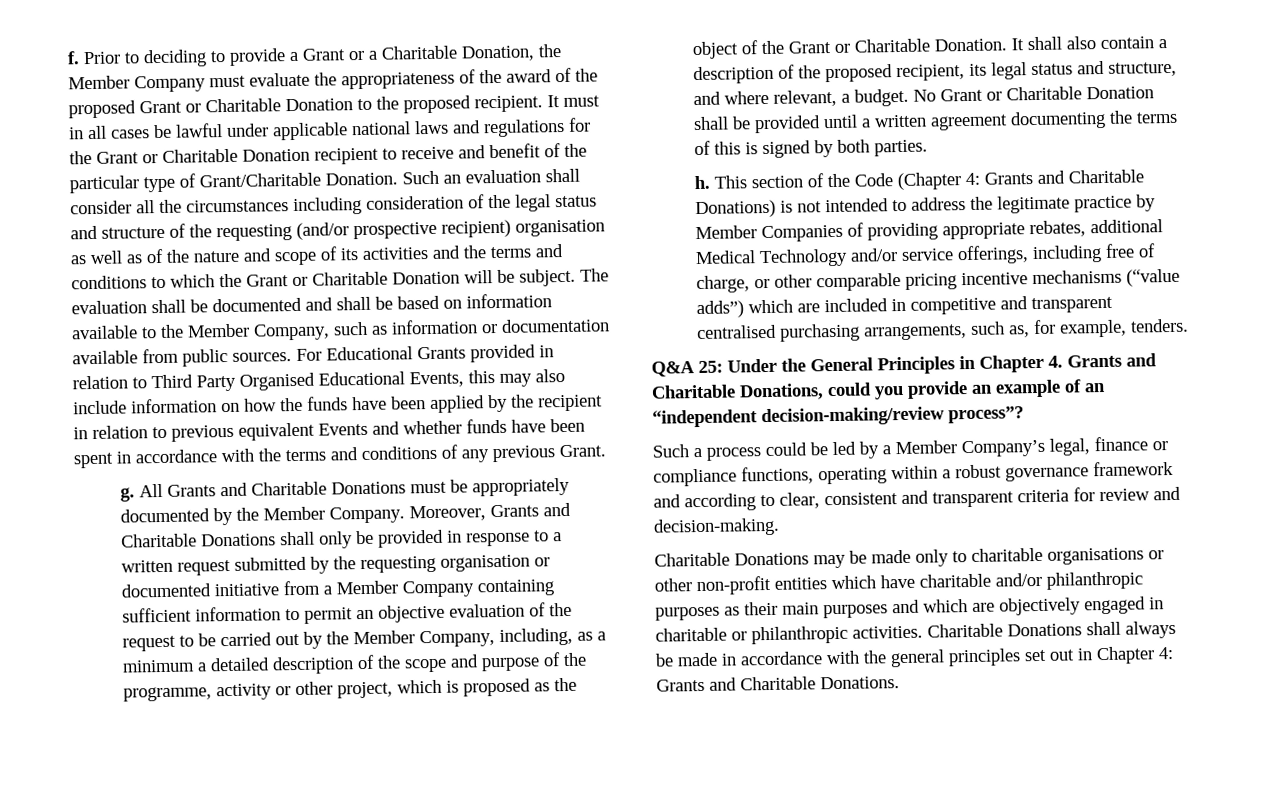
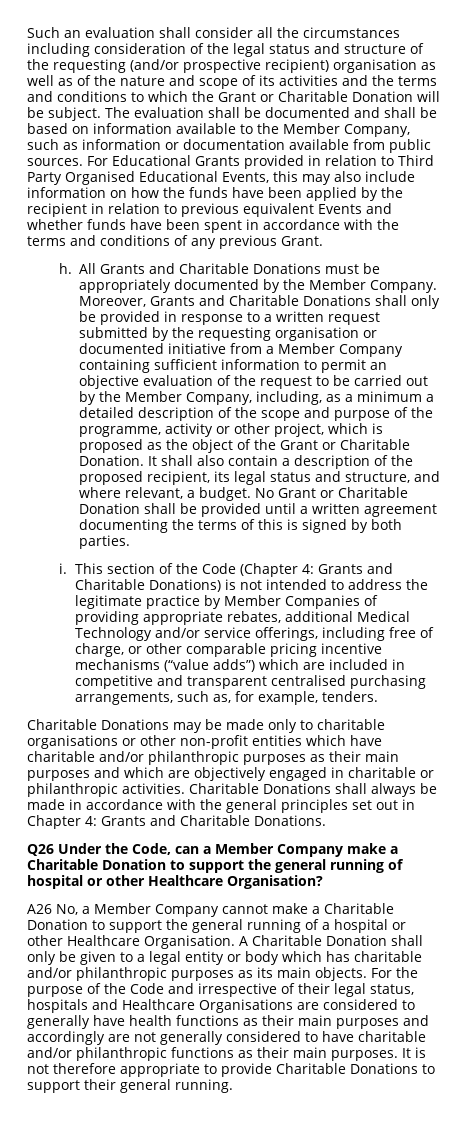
- f. Prior to deciding to provide a Grant or a Charitable Donation, the Member Company must evaluate the appropriateness of the award of the proposed Grant or Charitable Donation to the proposed recipient. It must in all cases be lawful under applicable national laws and regulations for the Grant or Charitable Donation recipient to receive and benefit of the particular type of Grant/Charitable Donation.
- g.
+ h.
- h.
+ i.
- Q&A 25: Under the General Principles in Chapter 4. Grants and Charitable Donations, could you provide an example of an “independent decision-making/review process”?
- Such a process could be led by a Member Company’s legal, finance or compliance functions, operating within a robust governance framework and according to clear, consistent and transparent criteria for review and decision-making.
+ Q26 Under the Code, can a Member Company make a Charitable Donation to support the general running of hospital or other Healthcare Organisation?
+ A26 No, a Member Company cannot make a Charitable Donation to support the general running of a hospital or other Healthcare Organisation. A Charitable Donation shall only be given to a legal entity or body which has charitable and/or philanthropic purposes as its main objects. For the purpose of the Code and irrespective of their legal status, hospitals and Healthcare Organisations are considered to generally have health functions as their main purposes and accordingly are not generally considered to have charitable and/or philanthropic functions as their main purposes. It is not therefore appropriate to provide Charitable Donations to support their general running.

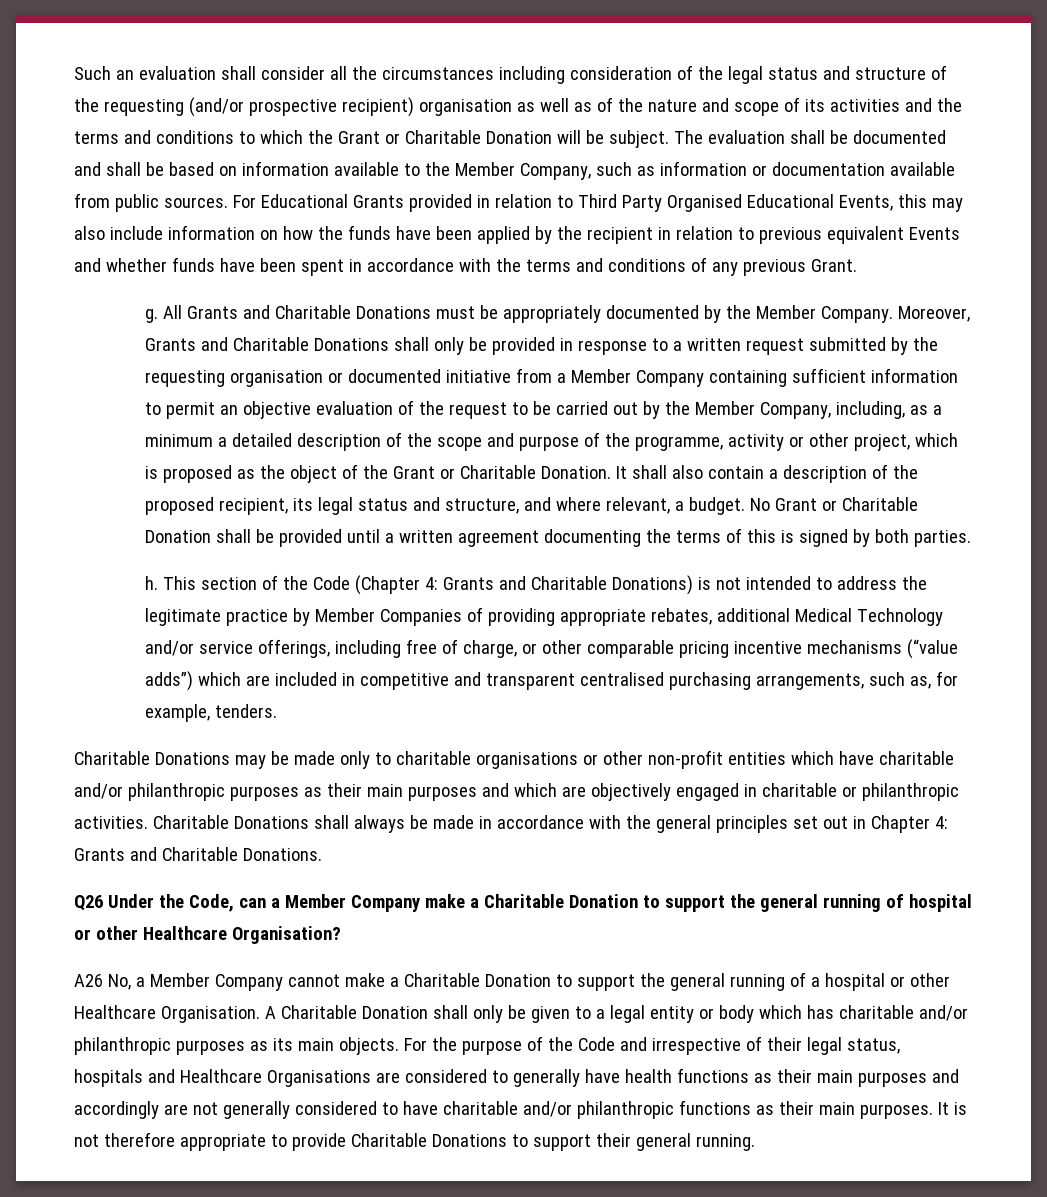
- h.
+ g.
- i.
+ h.

